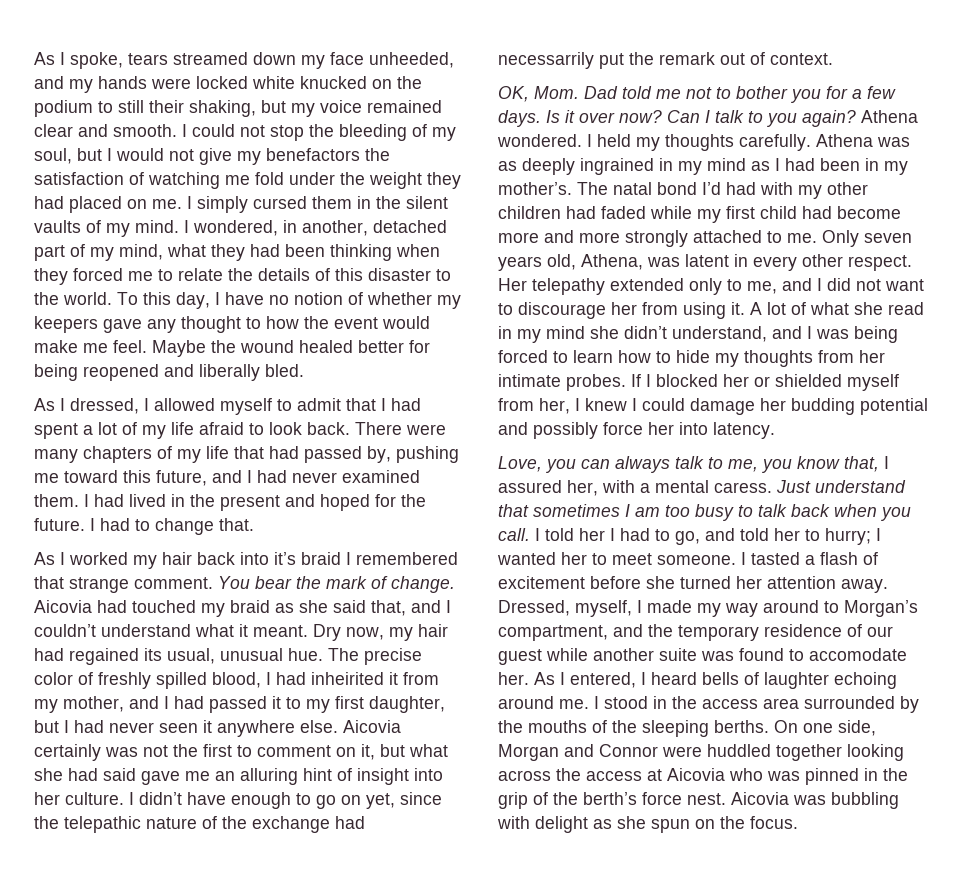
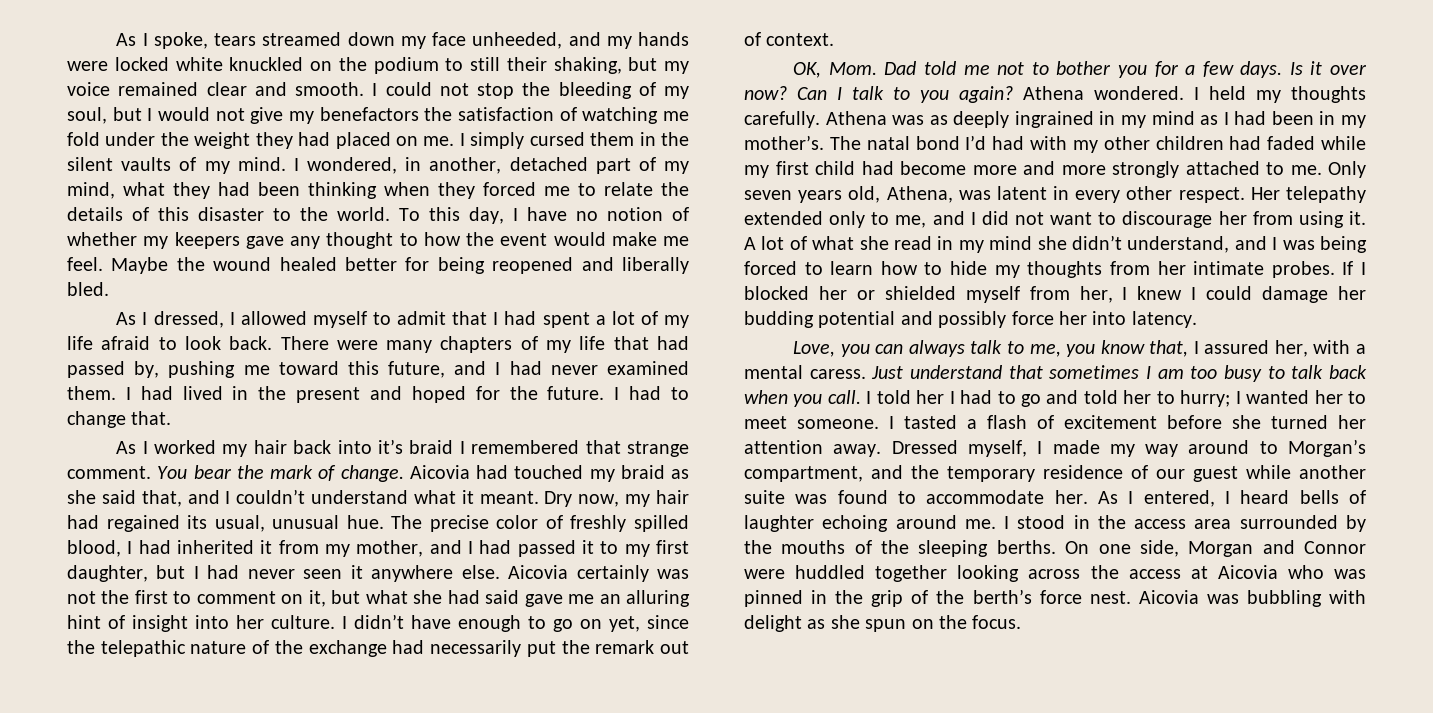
- As I spoke, tears streamed down my face unheeded, and my hands were locked white knucked on the podium to still their shaking, but my voice remained clear and smooth.
+ As I spoke, tears streamed down my face unheeded, and my hands were locked white knuckled on the podium to still their shaking, but my voice remained clear and smooth.
- The precise color of freshly spilled blood, I had inheirited it from my mother, and I had passed it to my first daughter, but I had never seen it anywhere else.
+ The precise color of freshly spilled blood, I had inherited it from my mother, and I had passed it to my first daughter, but I had never seen it anywhere else.
- I didn’t have enough to go on yet, since the telepathic nature of the exchange had necessarrily put the remark out of context.
+ I didn’t have enough to go on yet, since the telepathic nature of the exchange had necessarily put the remark out of context.
- I told her I had to go, and told her to hurry; I wanted her to meet someone.
+ I told her I had to go and told her to hurry; I wanted her to meet someone.
- Dressed, myself, I made my way around to Morgan’s compartment, and the temporary residence of our guest while another suite was found to accomodate her.
+ Dressed myself, I made my way around to Morgan’s compartment, and the temporary residence of our guest while another suite was found to accommodate her.

